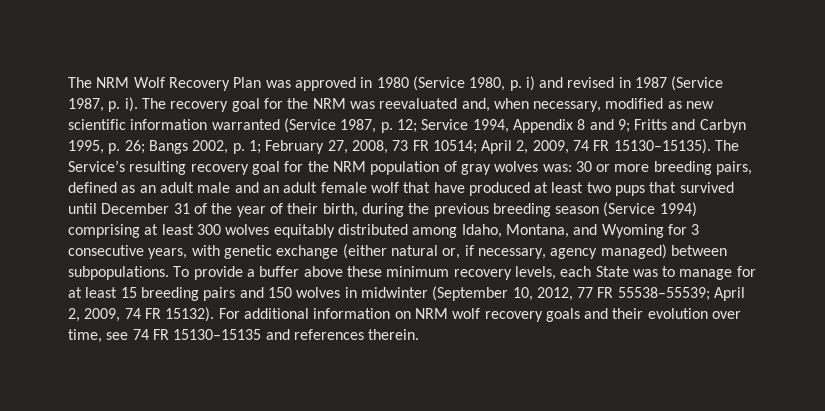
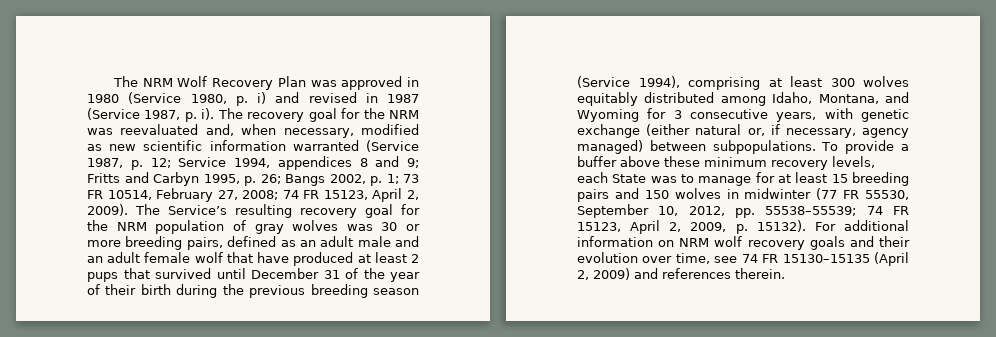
- The recovery goal for the NRM was reevaluated and, when necessary, modified as new scientific information warranted (Service 1987, p. 12; Service 1994, Appendix 8 and 9; Fritts and Carbyn 1995, p. 26; Bangs 2002, p. 1; February 27, 2008, 73 FR 10514; April 2, 2009, 74 FR 15130–15135).
+ The recovery goal for the NRM was reevaluated and, when necessary, modified as new scientific information warranted (Service 1987, p. 12; Service 1994, appendices 8 and 9; Fritts and Carbyn 1995, p. 26; Bangs 2002, p. 1; 73 FR 10514, February 27, 2008; 74 FR 15123, April 2, 2009).
- The Service’s resulting recovery goal for the NRM population of gray wolves was: 30 or more breeding pairs, defined as an adult male and an adult female wolf that have produced at least two pups that survived until December 31 of the year of their birth, during the previous breeding season (Service 1994) comprising at least 300 wolves equitably distributed among Idaho, Montana, and Wyoming for 3 consecutive years, with genetic exchange (either natural or, if necessary, agency managed) between subpopulations.
+ The Service’s resulting recovery goal for the NRM population of gray wolves was 30 or more breeding pairs, defined as an adult male and an adult female wolf that have produced at least 2 pups that survived until December 31 of the year of their birth during the previous breeding season (Service 1994), comprising at least 300 wolves equitably distributed among Idaho, Montana, and Wyoming for 3 consecutive years, with genetic exchange (either natural or, if necessary, agency managed) between subpopulations.
- To provide a buffer above these minimum recovery levels, each State was to manage for at least 15 breeding pairs and 150 wolves in midwinter (September 10, 2012, 77 FR 55538–55539; April 2, 2009, 74 FR 15132).
+ To provide a buffer above these minimum recovery levels, each State was to manage for at least 15 breeding pairs and 150 wolves in midwinter (77 FR 55530, September 10, 2012, pp. 55538–55539; 74 FR 15123, April 2, 2009, p. 15132).
- For additional information on NRM wolf recovery goals and their evolution over time, see 74 FR 15130–15135 and references therein.
+ For additional information on NRM wolf recovery goals and their evolution over time, see 74 FR 15130–15135 (April 2, 2009) and references therein.

